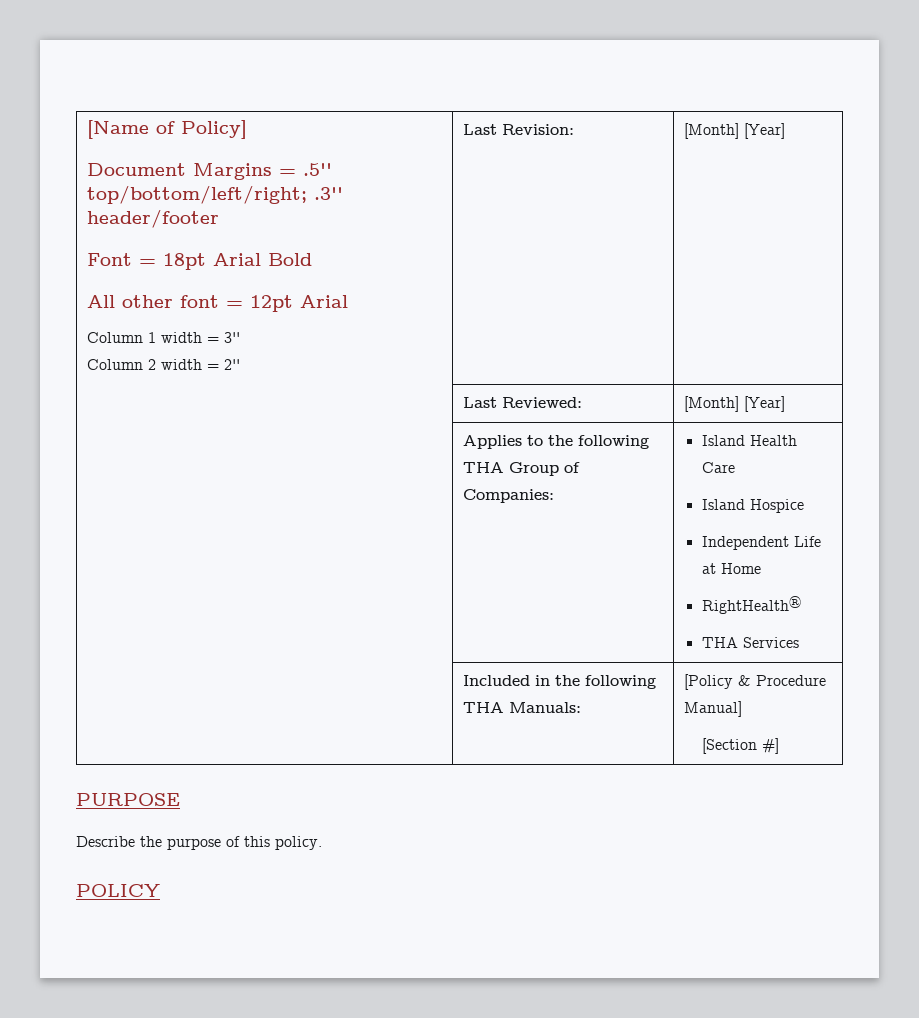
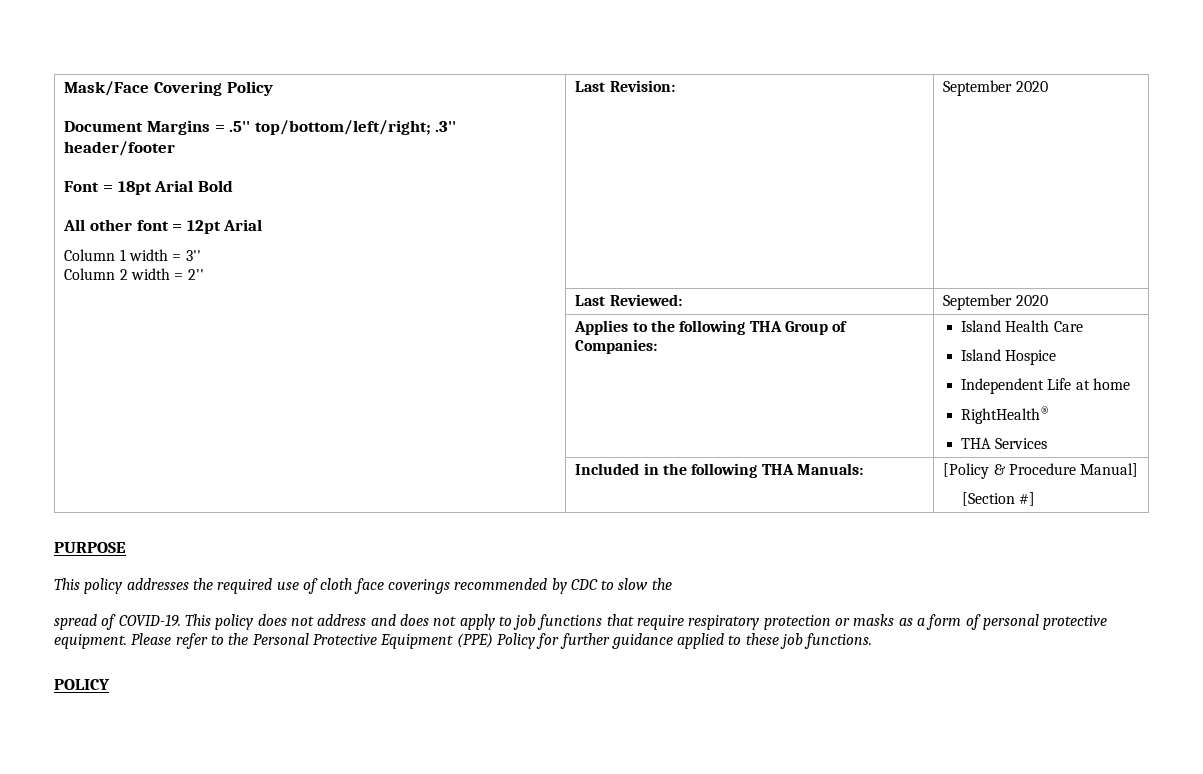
- [Name of Policy]
+ Mask/Face Covering Policy
  Document Margins = .5'' top/bottom/left/right; .3'' header/footer
  Font = 18pt Arial Bold
  All other font = 12pt Arial
  Column 1 width = 3''
- Column 2 width = 2'' | Last Revision: | [Month] [Year]
+ Column 2 width = 2'' | Last Revision: | September 2020
- | Last Reviewed: | [Month] [Year]
+ | Last Reviewed: | September 2020
  | Applies to the following THA Group of Companies: | Island Health Care
  Island Hospice
- Independent Life at Home
+ Independent Life at home
- Describe the purpose of this policy.
+ This policy addresses the required use of cloth face coverings recommended by CDC to slow the
+ spread of COVID-19. This policy does not address and does not apply to job functions that require respiratory protection or masks as a form of personal protective equipment. Please refer to the Personal Protective Equipment (PPE) Policy for further guidance applied to these job functions.

